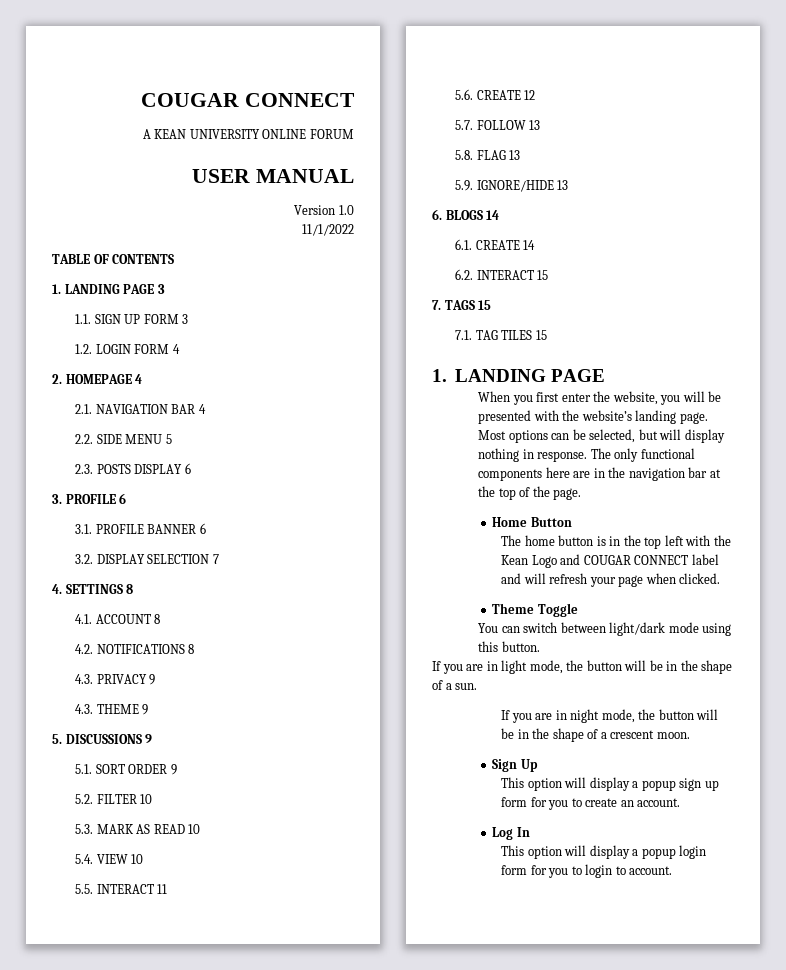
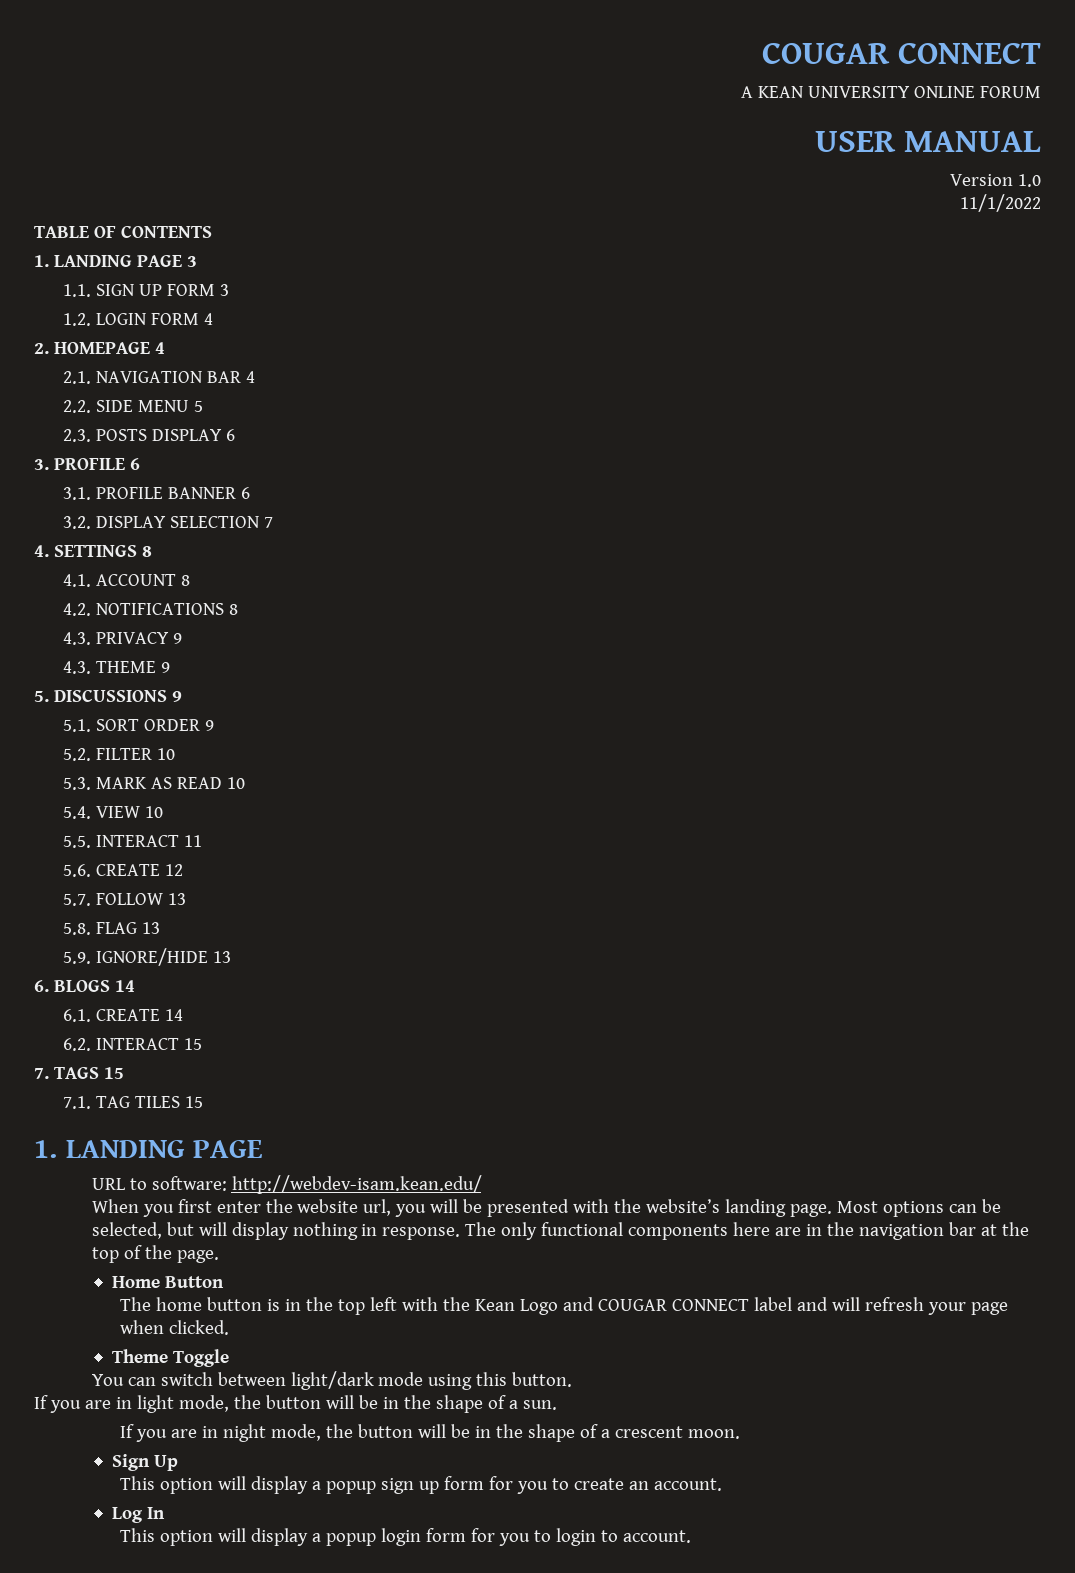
+ URL to software: http://webdev-isam.kean.edu/
- When you first enter the website, you will be presented with the website’s landing page.
+ When you first enter the website url, you will be presented with the website’s landing page.

